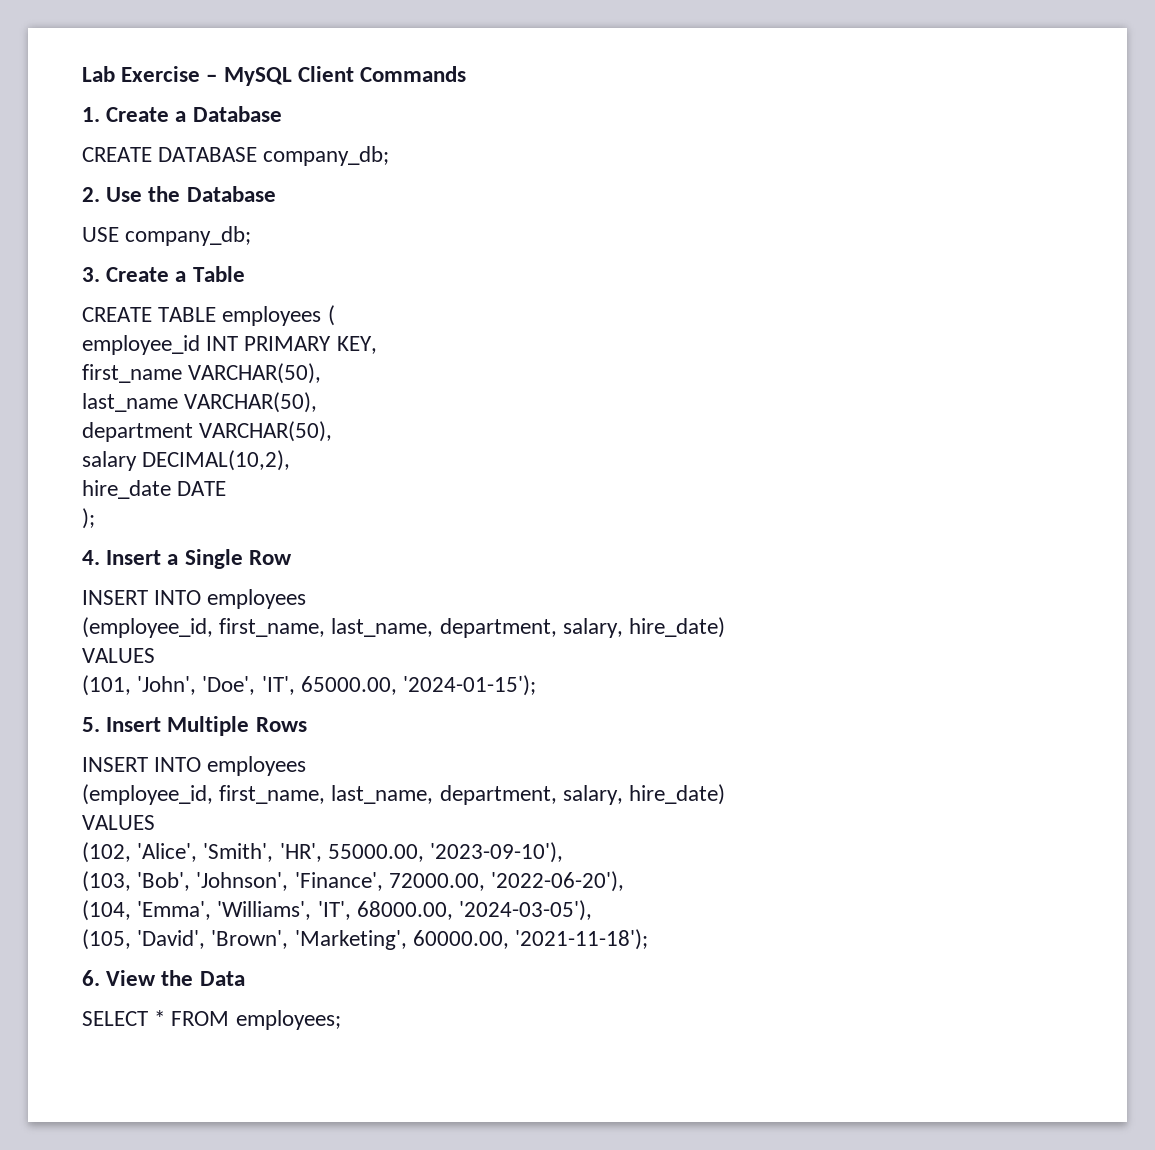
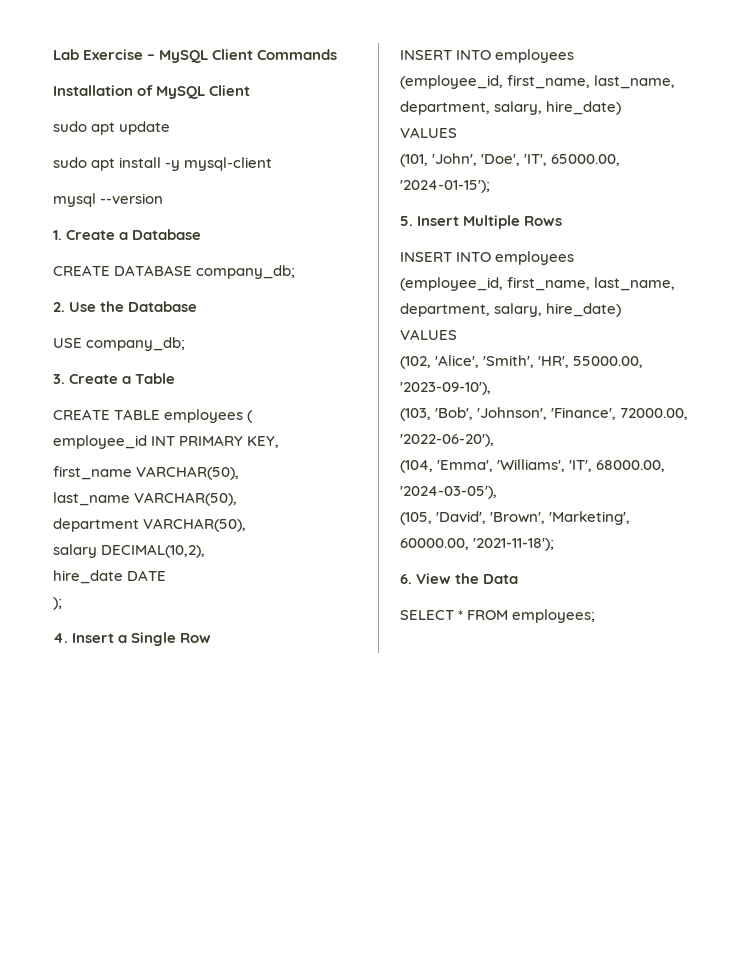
+ Installation of MySQL Client
+ sudo apt update
+ sudo apt install -y mysql-client
+ mysql --version

